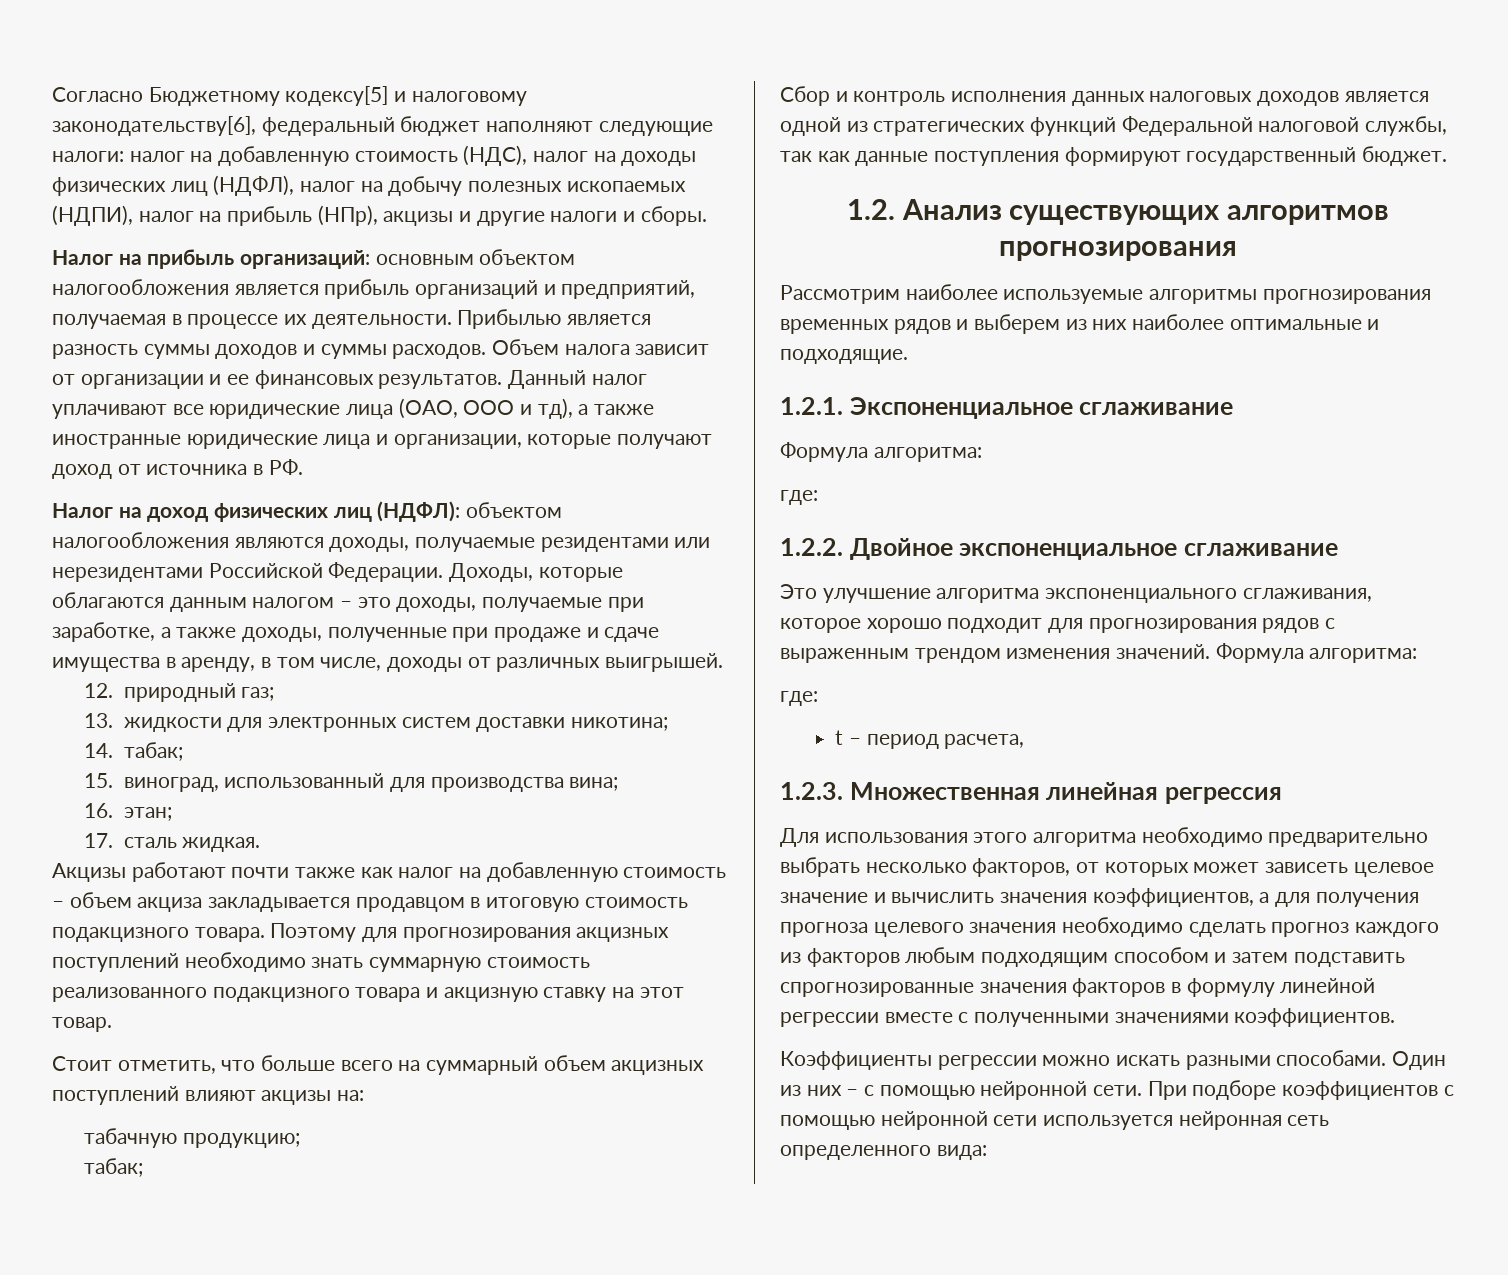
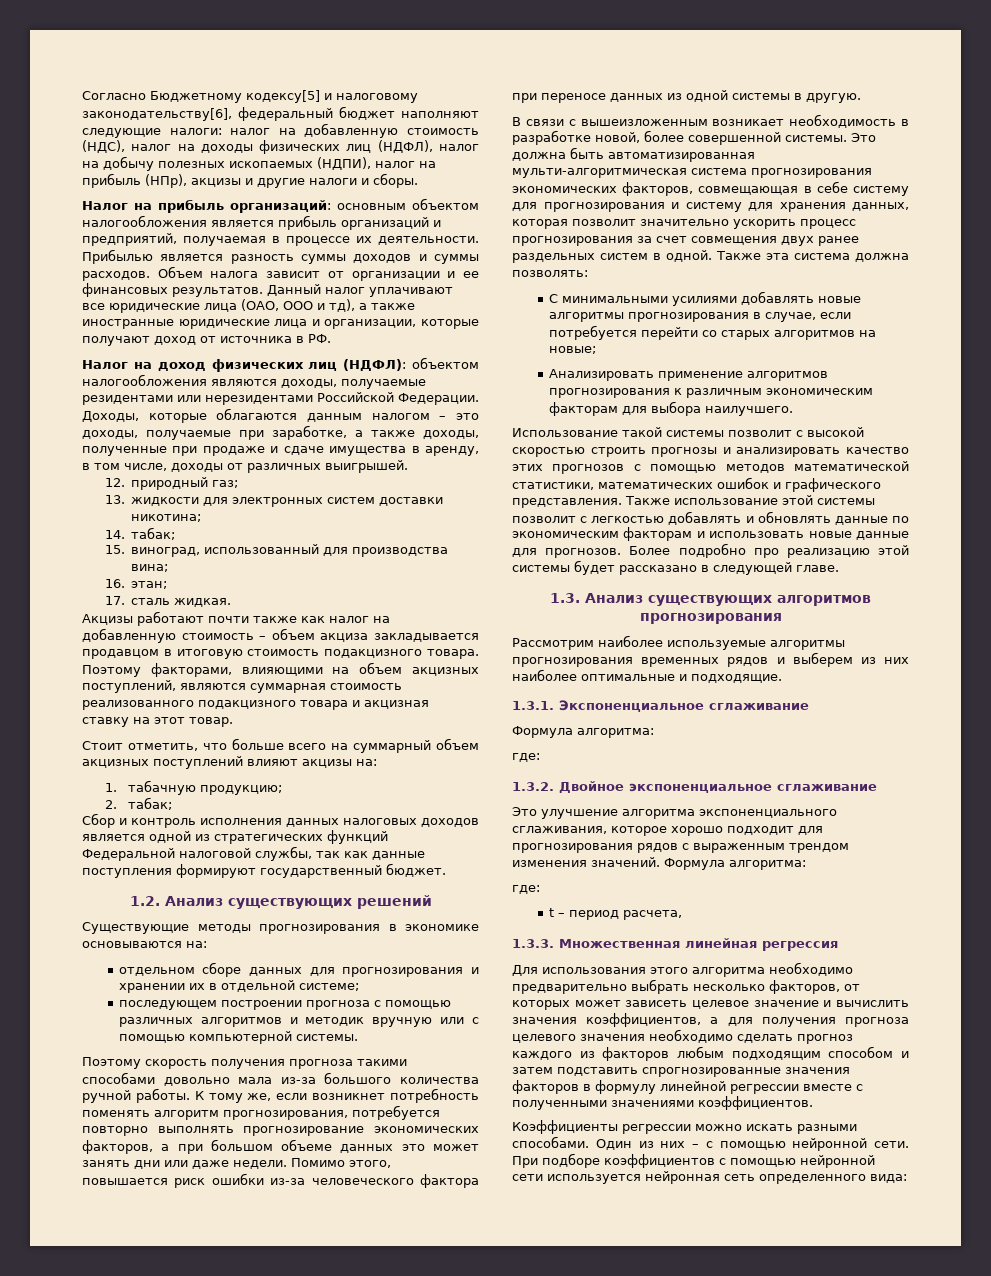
- Поэтому для прогнозирования акцизных поступлений необходимо знать суммарную стоимость реализованного подакцизного товара и акцизную ставку на этот товар.
+ Поэтому факторами, влияющими на объем акцизных поступлений, являются суммарная стоимость реализованного подакцизного товара и акцизная ставку на этот товар.
- табачную продукцию;
- табак;
+ 1. табачную продукцию;
+ 2. табак;
- 1.2. Анализ существующих алгоритмов прогнозирования
+ 1.2. Анализ существующих решений
+ Существующие методы прогнозирования в экономике основываются на:
+ отдельном сборе данных для прогнозирования и хранении их в отдельной системе;
+ последующем построении прогноза с помощью различных алгоритмов и методик вручную или с помощью компьютерной системы.
+ Поэтому скорость получения прогноза такими способами довольно мала из-за большого количества ручной работы. К тому же, если возникнет потребность поменять алгоритм прогнозирования, потребуется повторно выполнять прогнозирование экономических факторов, а при большом объеме данных это может занять дни или даже недели. Помимо этого, повышается риск ошибки из-за человеческого фактора при переносе данных из одной системы в другую.
+ В связи с вышеизложенным возникает необходимость в разработке новой, более совершенной системы. Это должна быть автоматизированная мульти-алгоритмическая система прогнозирования экономических факторов, совмещающая в себе систему для прогнозирования и систему для хранения данных, которая позволит значительно ускорить процесс прогнозирования за счет совмещения двух ранее раздельных систем в одной. Также эта система должна позволять:
+ С минимальными усилиями добавлять новые алгоритмы прогнозирования в случае, если потребуется перейти со старых алгоритмов на новые;
+ Анализировать применение алгоритмов прогнозирования к различным экономическим факторам для выбора наилучшего.
+ Использование такой системы позволит с высокой скоростью строить прогнозы и анализировать качество этих прогнозов с помощью методов математической статистики, математических ошибок и графического представления. Также использование этой системы позволит с легкостью добавлять и обновлять данные по экономическим факторам и использовать новые данные для прогнозов. Более подробно про реализацию этой системы будет рассказано в следующей главе.
+ 1.3. Анализ существующих алгоритмов прогнозирования
- 1.2.1. Экспоненциальное сглаживание
+ 1.3.1. Экспоненциальное сглаживание
- 1.2.2. Двойное экспоненциальное сглаживание
+ 1.3.2. Двойное экспоненциальное сглаживание
- 1.2.3. Множественная линейная регрессия
+ 1.3.3. Множественная линейная регрессия

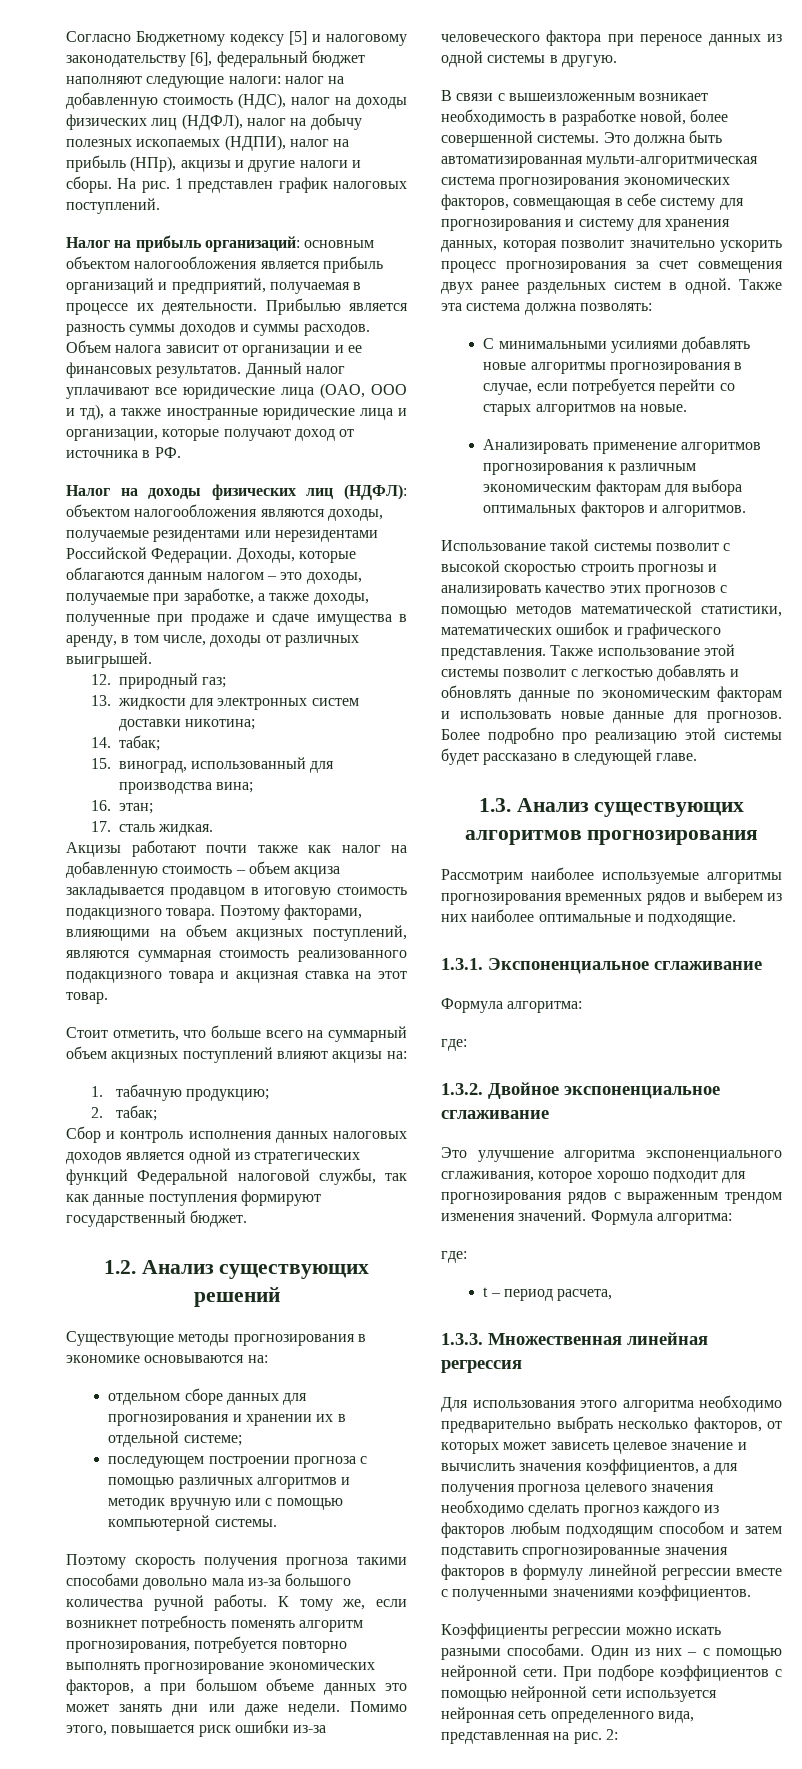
- Согласно Бюджетному кодексу[5] и налоговому законодательству[6], федеральный бюджет наполняют следующие налоги: налог на добавленную стоимость (НДС), налог на доходы физических лиц (НДФЛ), налог на добычу полезных ископаемых (НДПИ), налог на прибыль (НПр), акцизы и другие налоги и сборы.
+ Согласно Бюджетному кодексу [5] и налоговому законодательству [6], федеральный бюджет наполняют следующие налоги: налог на добавленную стоимость (НДС), налог на доходы физических лиц (НДФЛ), налог на добычу полезных ископаемых (НДПИ), налог на прибыль (НПр), акцизы и другие налоги и сборы. На рис. 1 представлен график налоговых поступлений.
- Налог на доход физических лиц (НДФЛ): объектом налогообложения являются доходы, получаемые резидентами или нерезидентами Российской Федерации.
+ Налог на доходы физических лиц (НДФЛ): объектом налогообложения являются доходы, получаемые резидентами или нерезидентами Российской Федерации.
- Поэтому факторами, влияющими на объем акцизных поступлений, являются суммарная стоимость реализованного подакцизного товара и акцизная ставку на этот товар.
+ Поэтому факторами, влияющими на объем акцизных поступлений, являются суммарная стоимость реализованного подакцизного товара и акцизная ставка на этот товар.
- С минимальными усилиями добавлять новые алгоритмы прогнозирования в случае, если потребуется перейти со старых алгоритмов на новые;
+ С минимальными усилиями добавлять новые алгоритмы прогнозирования в случае, если потребуется перейти со старых алгоритмов на новые.
- Анализировать применение алгоритмов прогнозирования к различным экономическим факторам для выбора наилучшего.
+ Анализировать применение алгоритмов прогнозирования к различным экономическим факторам для выбора оптимальных факторов и алгоритмов.
- При подборе коэффициентов с помощью нейронной сети используется нейронная сеть определенного вида:
+ При подборе коэффициентов с помощью нейронной сети используется нейронная сеть определенного вида, представленная на рис. 2:

